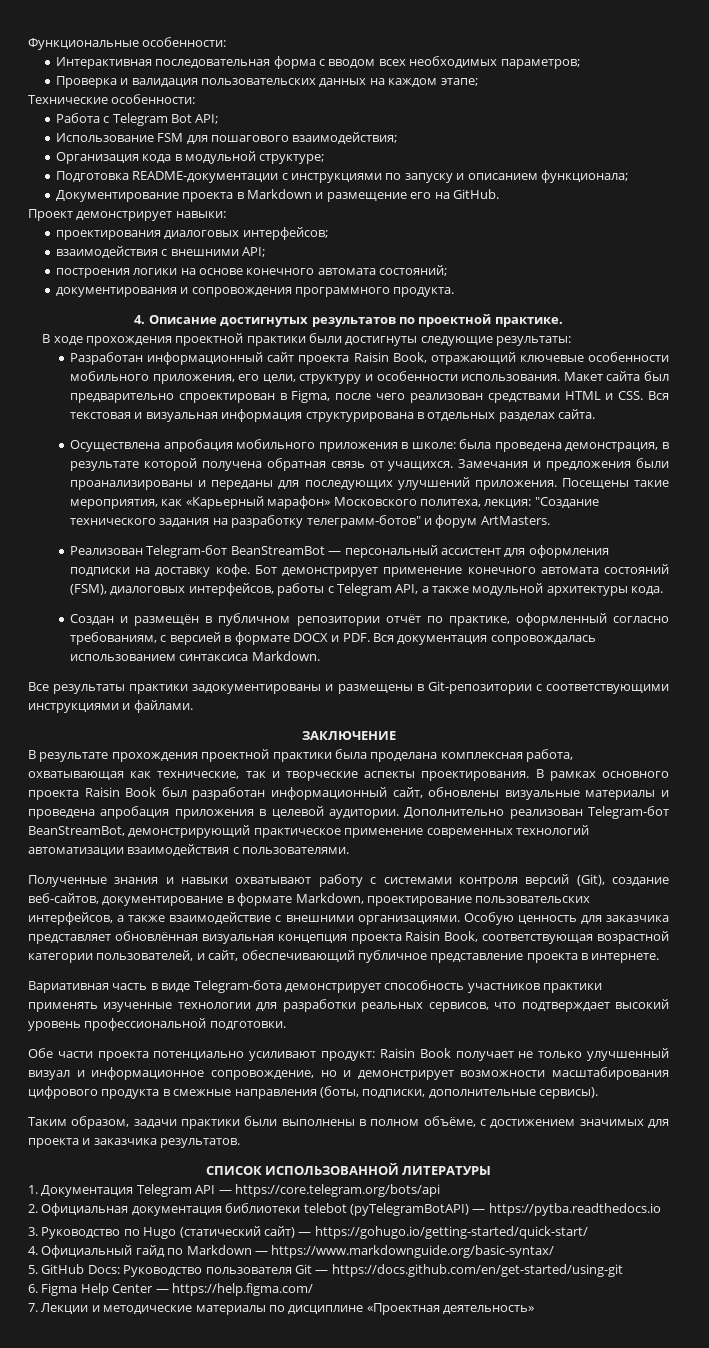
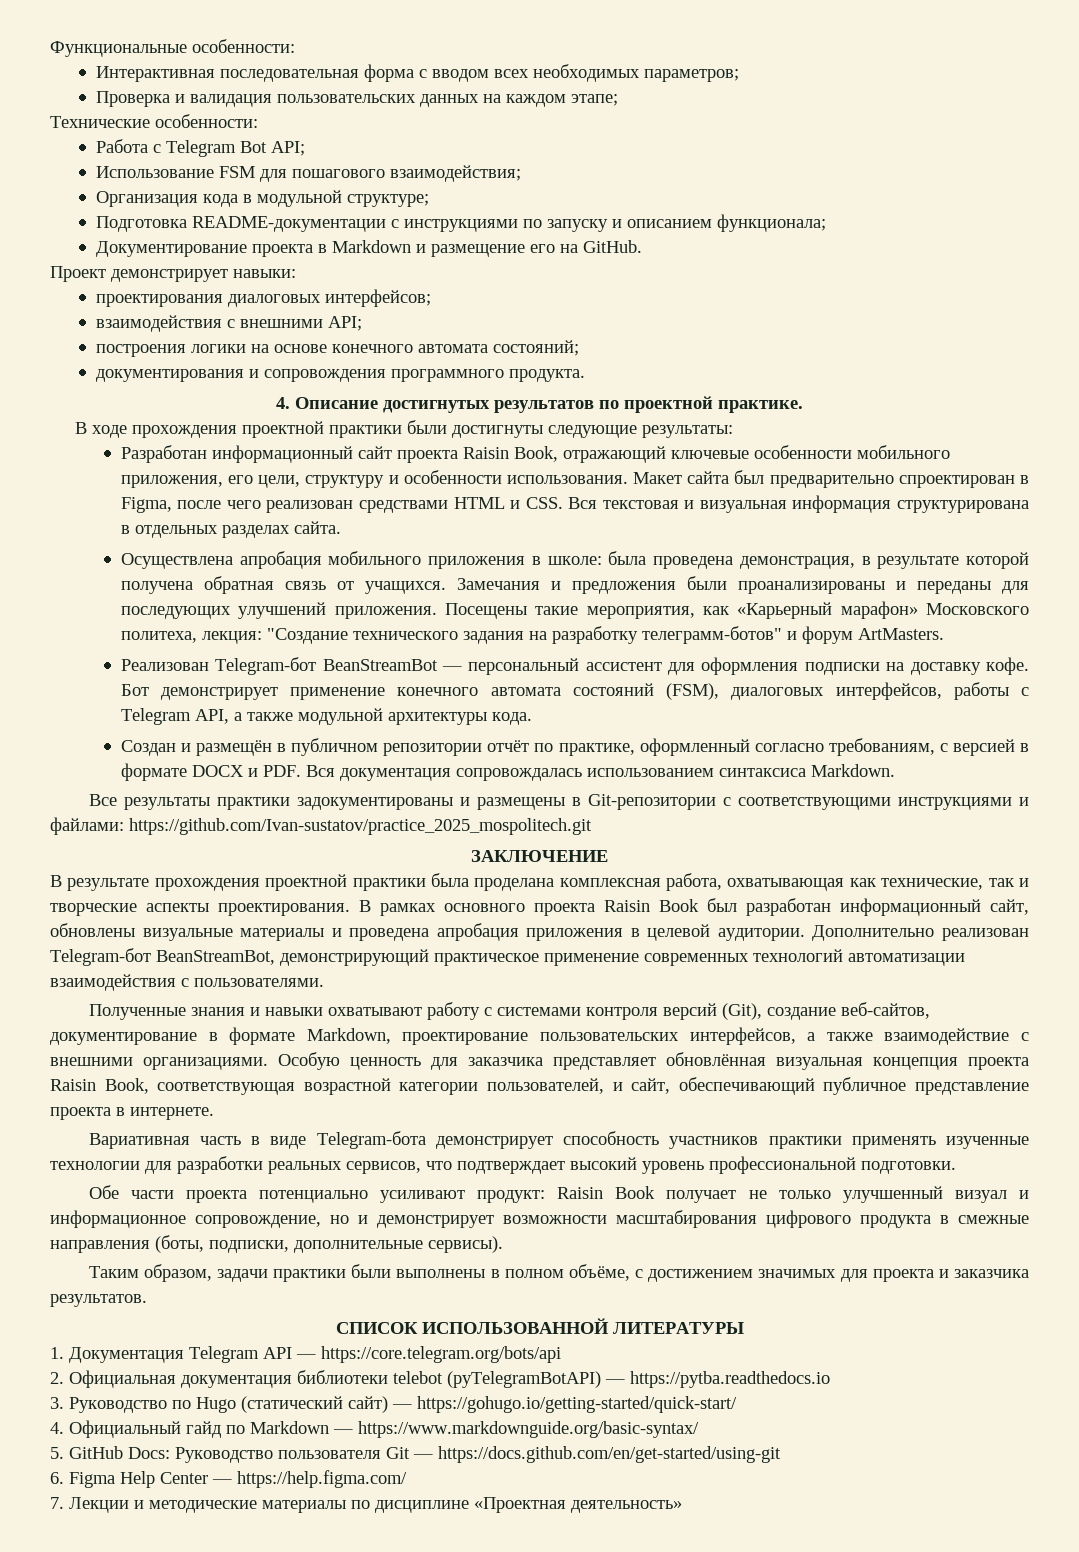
- Все результаты практики задокументированы и размещены в Git-репозитории с соответствующими инструкциями и файлами.
+ Все результаты практики задокументированы и размещены в Git-репозитории с соответствующими инструкциями и файлами: https://github.com/Ivan-sustatov/practice_2025_mospolitech.git

